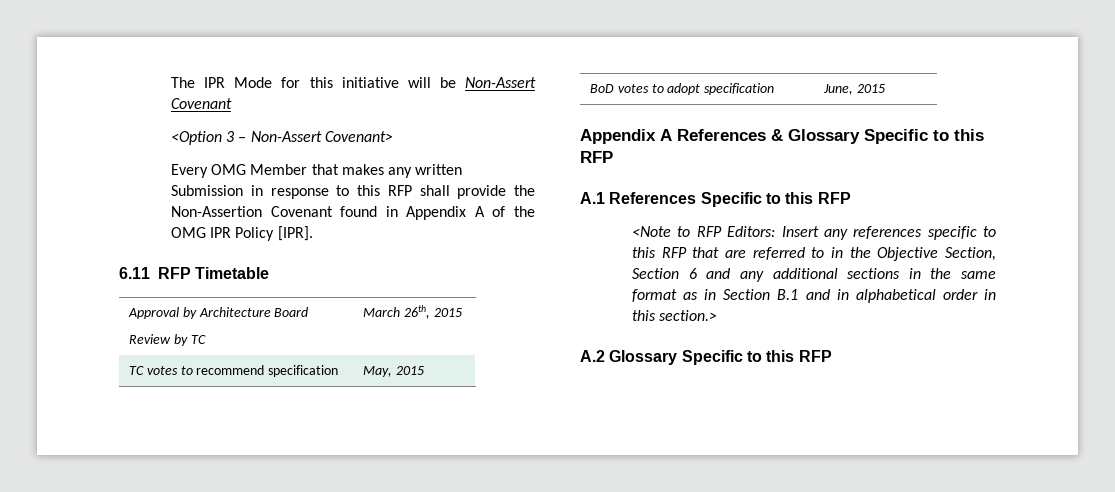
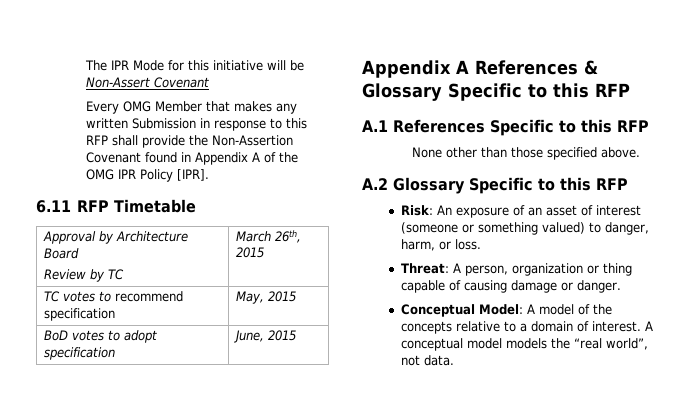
- <Option 3 – Non-Assert Covenant>
- <Note to RFP Editors: Insert any references specific to this RFP that are referred to in the Objective Section, Section 6 and any additional sections in the same format as in Section B.1 and in alphabetical order in this section.>
+ None other than those specified above.
+ Risk: An exposure of an asset of interest (someone or something valued) to danger, harm, or loss.
+ Threat: A person, organization or thing capable of causing damage or danger.
+ Conceptual Model: A model of the concepts relative to a domain of interest. A conceptual model models the “real world”, not data.

